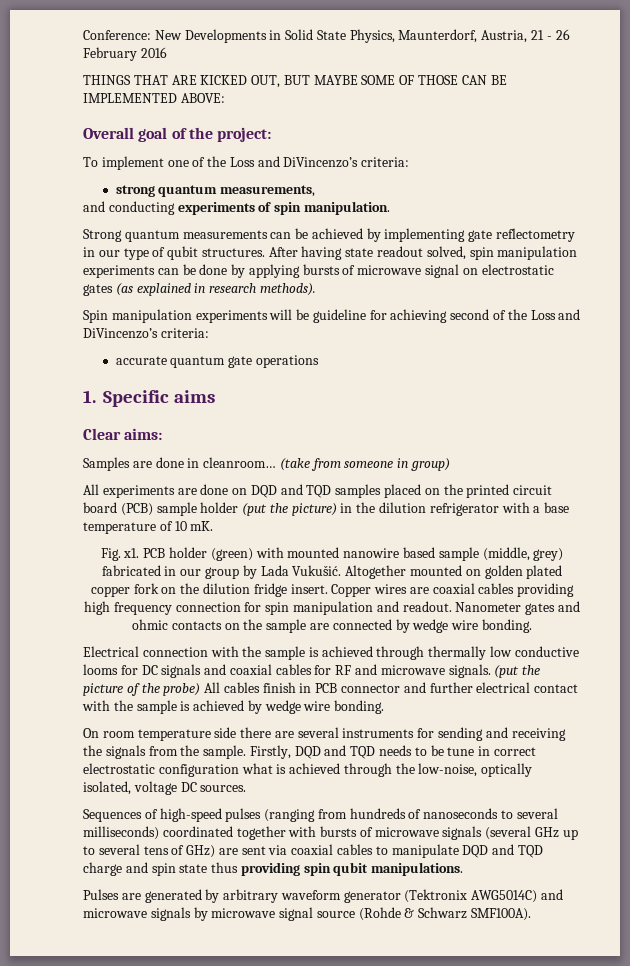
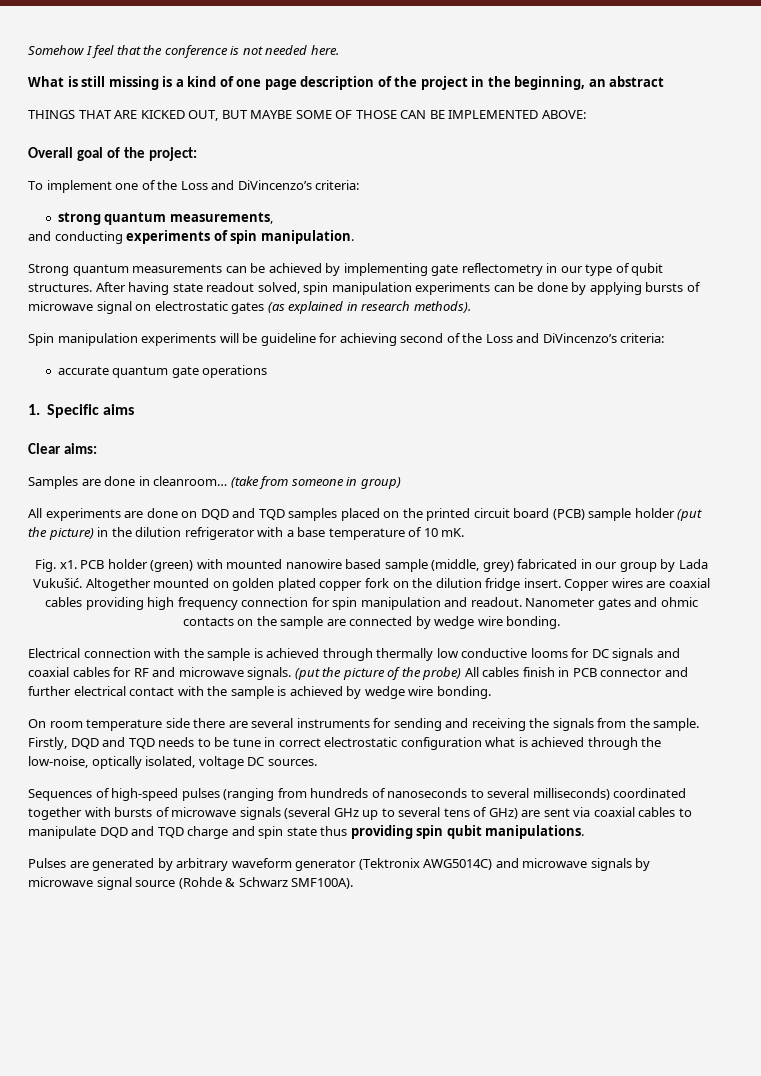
- Conference: New Developments in Solid State Physics, Maunterdorf, Austria, 21 - 26 February 2016
+ Somehow I feel that the conference is not needed here.
+ What is still missing is a kind of one page description of the project in the beginning, an abstract

